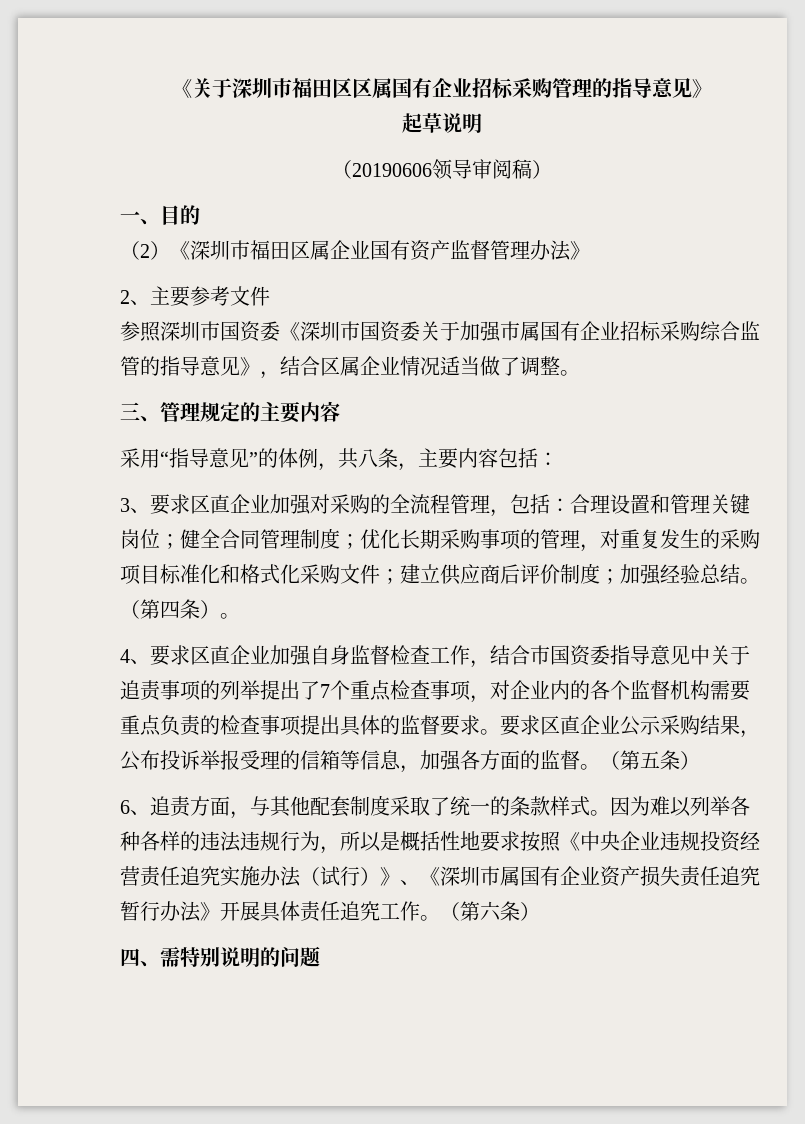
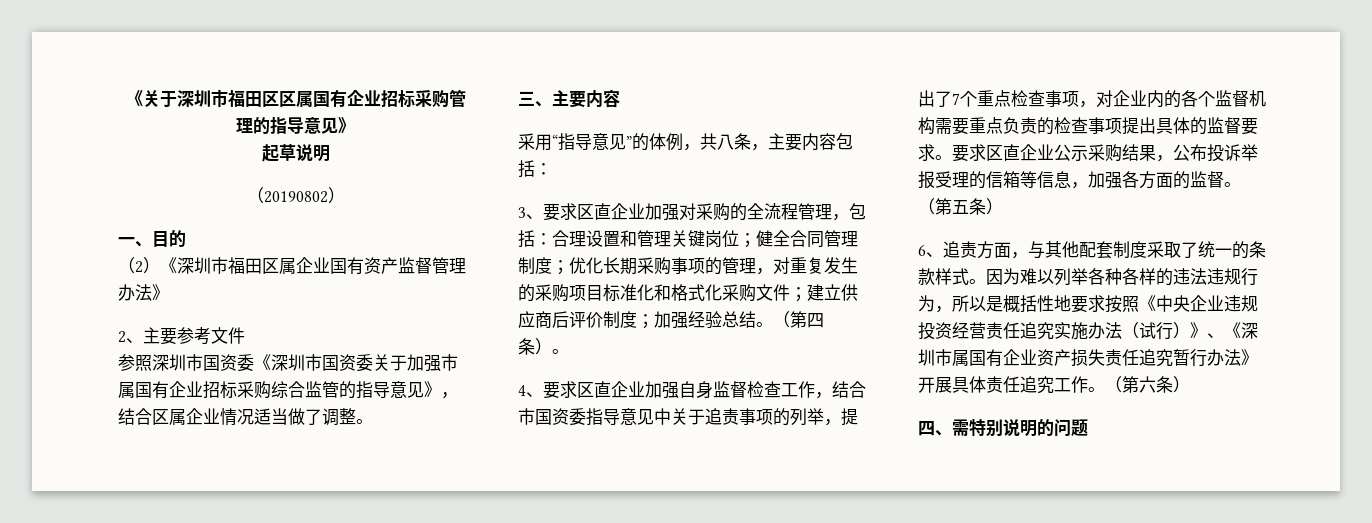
- （20190606领导审阅稿）
+ （20190802）
- 三、管理规定的主要内容
+ 三、主要内容
- 4、要求区直企业加强自身监督检查工作，结合市国资委指导意见中关于追责事项的列举提出了7个重点检查事项，对企业内的各个监督机构需要重点负责的检查事项提出具体的监督要求。
+ 4、要求区直企业加强自身监督检查工作，结合市国资委指导意见中关于追责事项的列举，提出了7个重点检查事项，对企业内的各个监督机构需要重点负责的检查事项提出具体的监督要求。

